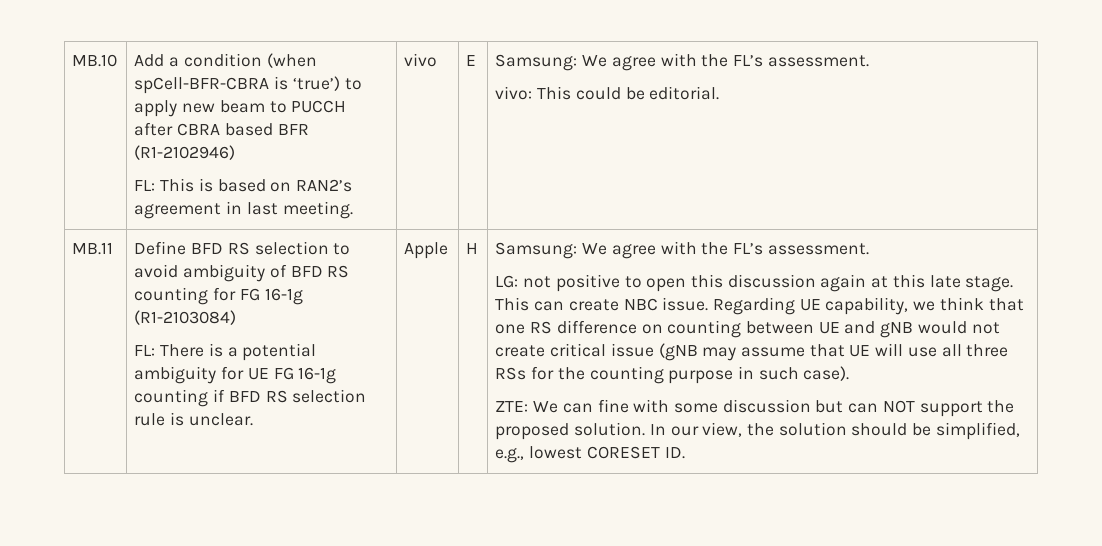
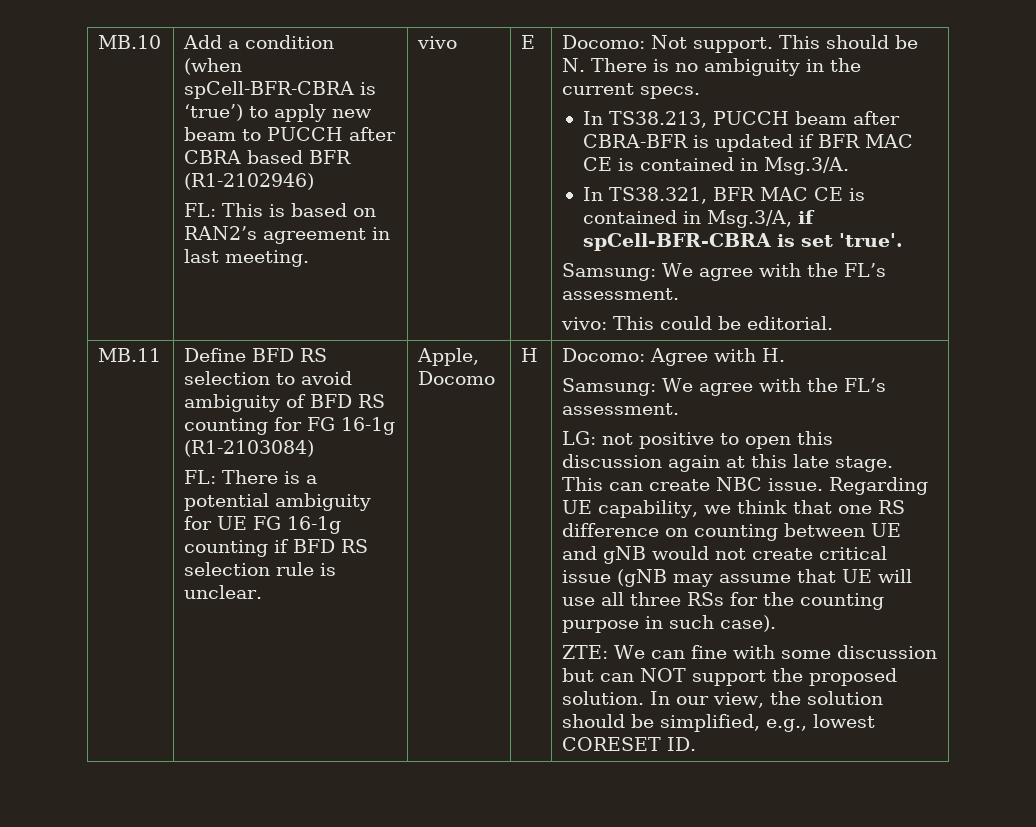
+ Docomo: Not support. This should be N. There is no ambiguity in the current specs.
+ In TS38.213, PUCCH beam after CBRA-BFR is updated if BFR MAC CE is contained in Msg.3/A.
+ In TS38.321, BFR MAC CE is contained in Msg.3/A, if spCell-BFR-CBRA is set 'true'.
- Apple
+ Apple, Docomo
+ Docomo: Agree with H.

